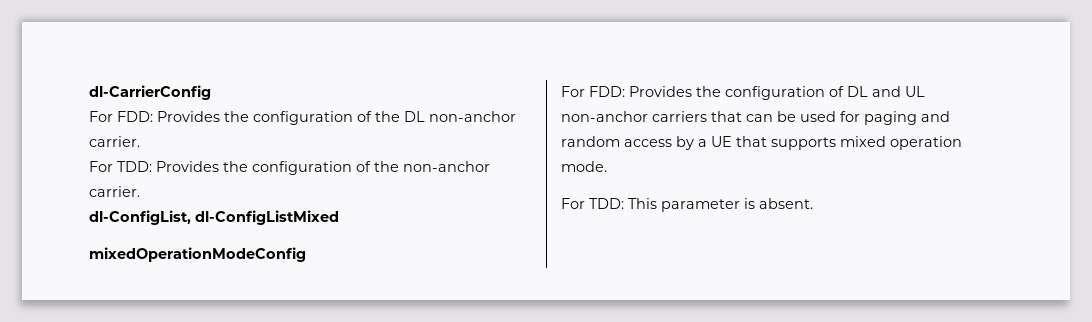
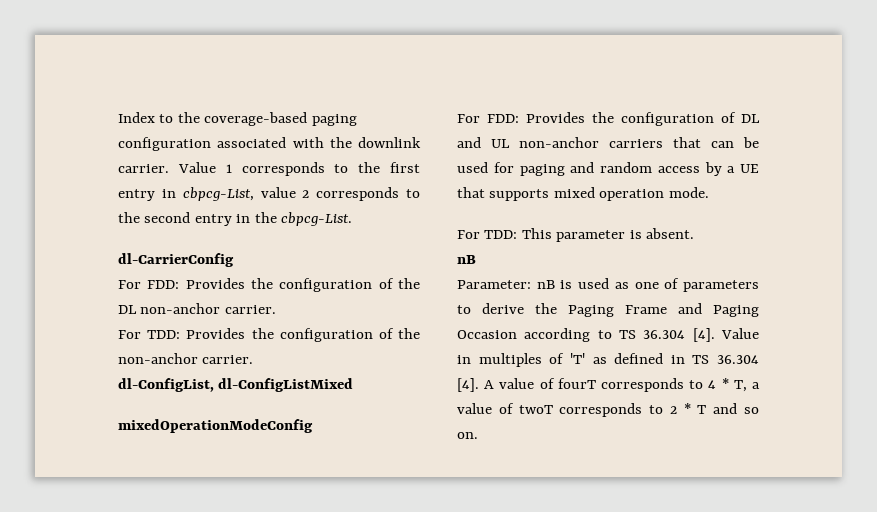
+ Index to the coverage-based paging configuration associated with the downlink carrier. Value 1 corresponds to the first entry in cbpcg-List, value 2 corresponds to the second entry in the cbpcg-List.
  For TDD: This parameter is absent.
+ nB
+ Parameter: nB is used as one of parameters to derive the Paging Frame and Paging Occasion according to TS 36.304 [4]. Value in multiples of 'T' as defined in TS 36.304 [4]. A value of fourT corresponds to 4 * T, a value of twoT corresponds to 2 * T and so on.

